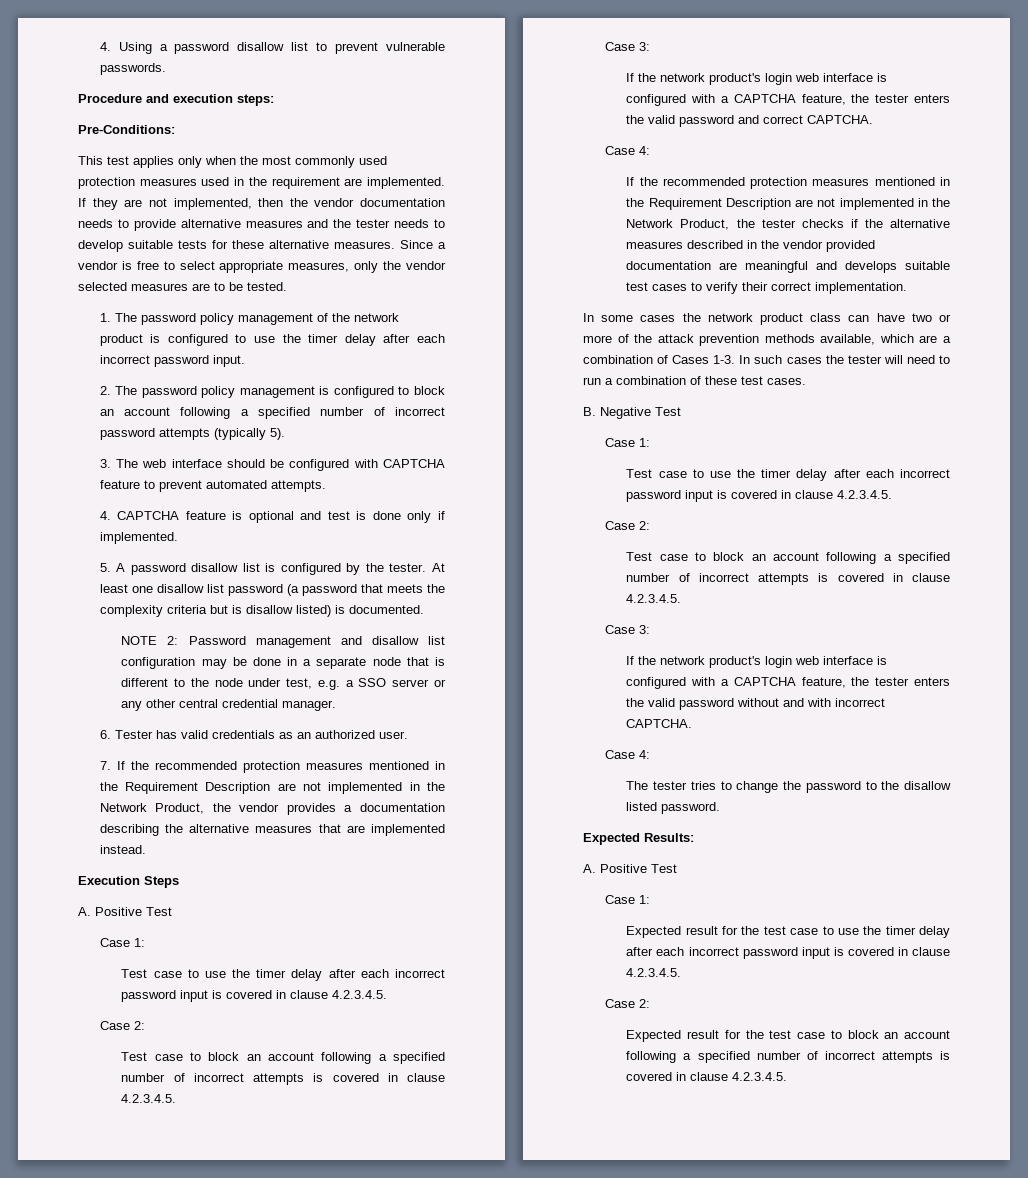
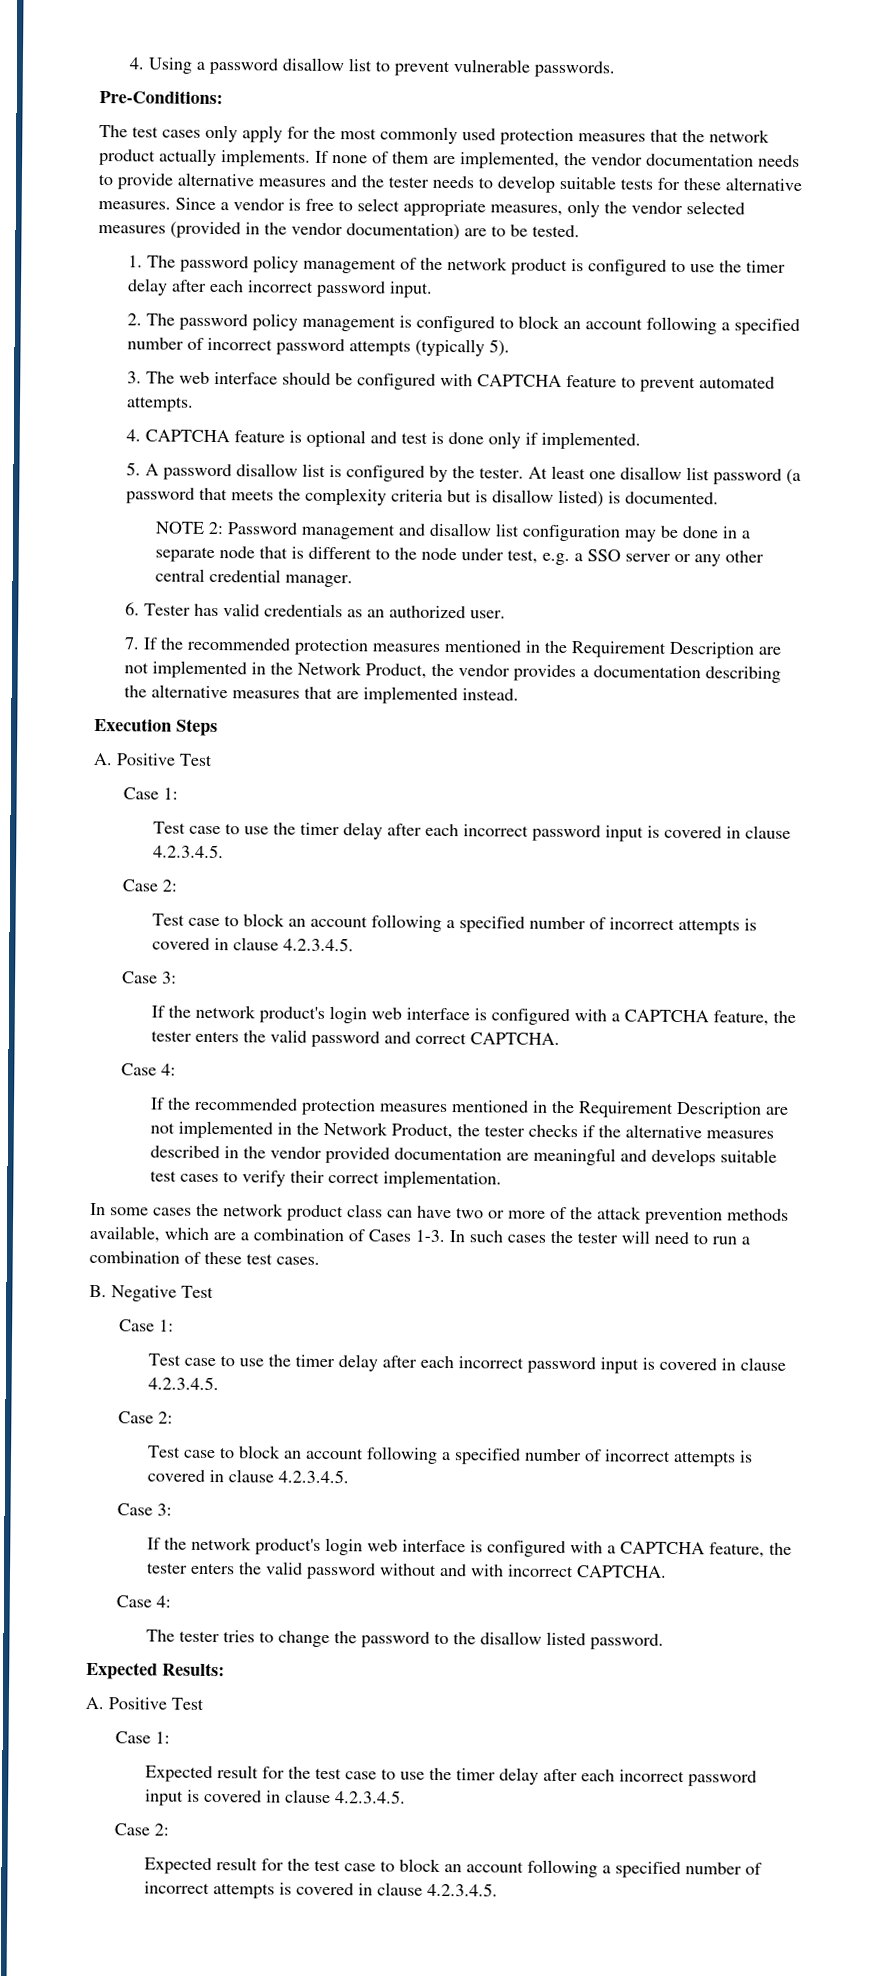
- Procedure and execution steps:
  Pre-Conditions:
- This test applies only when the most commonly used protection measures used in the requirement are implemented. If they are not implemented, then the vendor documentation needs to provide alternative measures and the tester needs to develop suitable tests for these alternative measures.
+ The test cases only apply for the most commonly used protection measures that the network product actually implements. If none of them are implemented, the vendor documentation needs to provide alternative measures and the tester needs to develop suitable tests for these alternative measures.
- Since a vendor is free to select appropriate measures, only the vendor selected measures are to be tested.
+ Since a vendor is free to select appropriate measures, only the vendor selected measures (provided in the vendor documentation) are to be tested.

